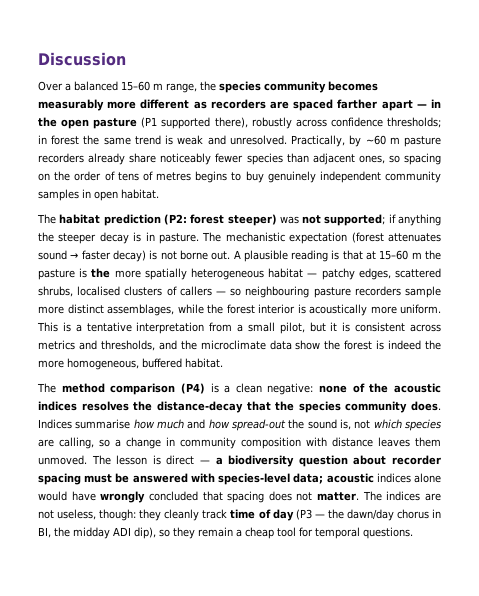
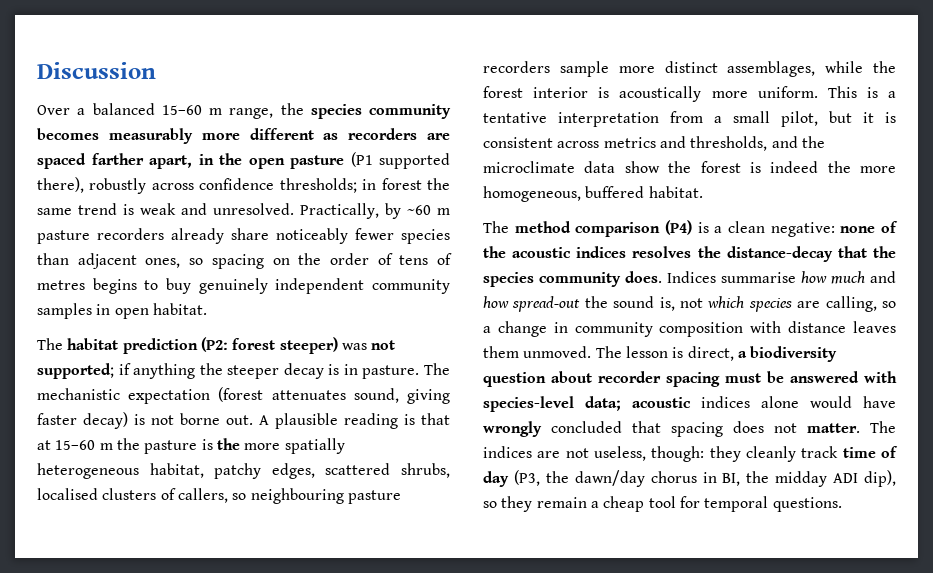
- Over a balanced 15–60 m range, the species community becomes measurably more different as recorders are spaced farther apart — in the open pasture (P1 supported there), robustly across confidence thresholds; in forest the same trend is weak and unresolved.
+ Over a balanced 15–60 m range, the species community becomes measurably more different as recorders are spaced farther apart, in the open pasture (P1 supported there), robustly across confidence thresholds; in forest the same trend is weak and unresolved.
- The mechanistic expectation (forest attenuates sound → faster decay) is not borne out.
+ The mechanistic expectation (forest attenuates sound, giving faster decay) is not borne out.
- A plausible reading is that at 15–60 m the pasture is the more spatially heterogeneous habitat — patchy edges, scattered shrubs, localised clusters of callers — so neighbouring pasture recorders sample more distinct assemblages, while the forest interior is acoustically more uniform.
+ A plausible reading is that at 15–60 m the pasture is the more spatially heterogeneous habitat, patchy edges, scattered shrubs, localised clusters of callers, so neighbouring pasture recorders sample more distinct assemblages, while the forest interior is acoustically more uniform.
- The lesson is direct — a biodiversity question about recorder spacing must be answered with species-level data; acoustic indices alone would have wrongly concluded that spacing does not matter.
+ The lesson is direct, a biodiversity question about recorder spacing must be answered with species-level data; acoustic indices alone would have wrongly concluded that spacing does not matter.
- The indices are not useless, though: they cleanly track time of day (P3 — the dawn/day chorus in BI, the midday ADI dip), so they remain a cheap tool for temporal questions.
+ The indices are not useless, though: they cleanly track time of day (P3, the dawn/day chorus in BI, the midday ADI dip), so they remain a cheap tool for temporal questions.

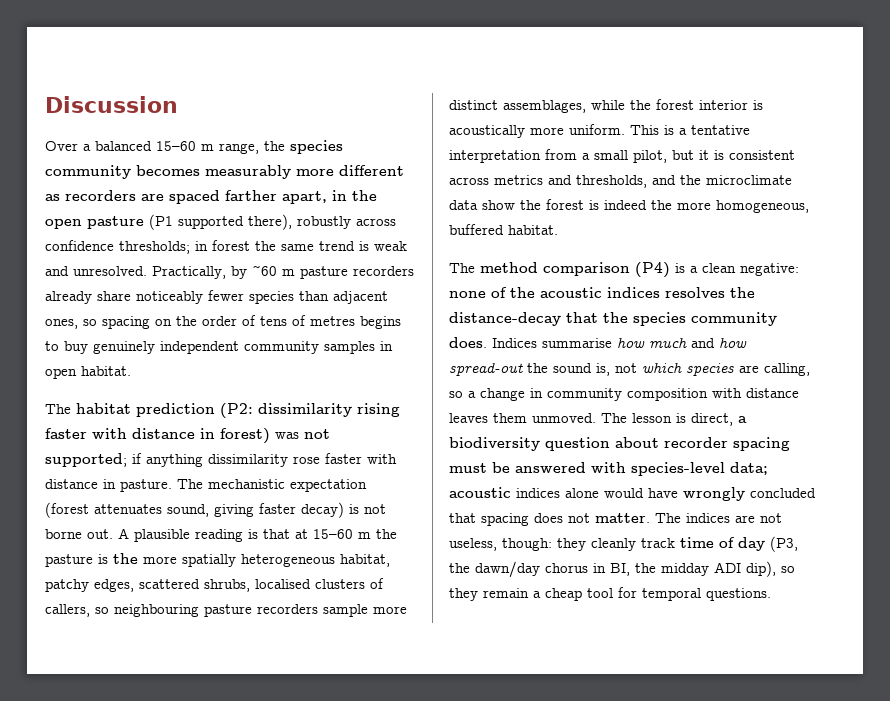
- The habitat prediction (P2: forest steeper) was not supported; if anything the steeper decay is in pasture.
+ The habitat prediction (P2: dissimilarity rising faster with distance in forest) was not supported; if anything dissimilarity rose faster with distance in pasture.

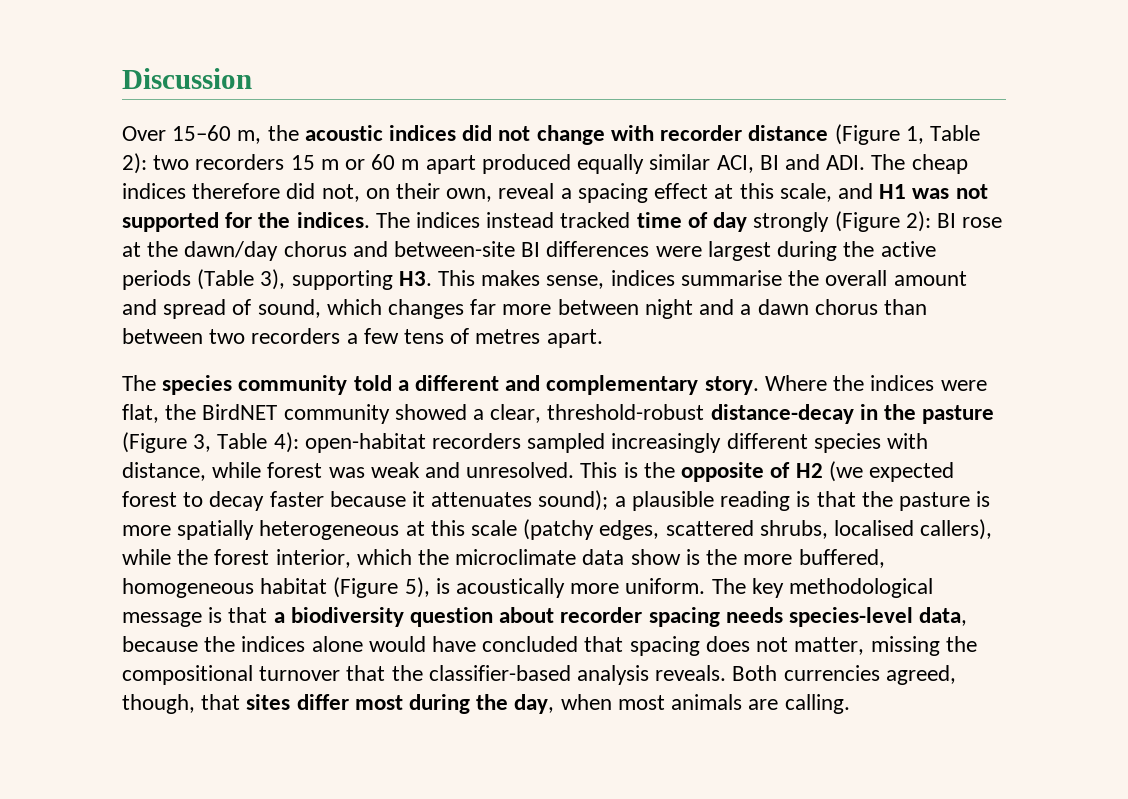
- Over a balanced 15–60 m range, the species community becomes measurably more different as recorders are spaced farther apart, in the open pasture (P1 supported there), robustly across confidence thresholds; in forest the same trend is weak and unresolved. Practically, by ~60 m pasture recorders already share noticeably fewer species than adjacent ones, so spacing on the order of tens of metres begins to buy genuinely independent community samples in open habitat.
- The habitat prediction (P2: dissimilarity rising faster with distance in forest) was not supported; if anything dissimilarity rose faster with distance in pasture. The mechanistic expectation (forest attenuates sound, giving faster decay) is not borne out. A plausible reading is that at 15–60 m the pasture is the more spatially heterogeneous habitat, patchy edges, scattered shrubs, localised clusters of callers, so neighbouring pasture recorders sample more distinct assemblages, while the forest interior is acoustically more uniform. This is a tentative interpretation from a small pilot, but it is consistent across metrics and thresholds, and the microclimate data show the forest is indeed the more homogeneous, buffered habitat.
- The method comparison (P4) is a clean negative: none of the acoustic indices resolves the distance-decay that the species community does. Indices summarise how much and how spread-out the sound is, not which species are calling, so a change in community composition with distance leaves them unmoved. The lesson is direct, a biodiversity question about recorder spacing must be answered with species-level data; acoustic indices alone would have wrongly concluded that spacing does not matter. The indices are not useless, though: they cleanly track time of day (P3, the dawn/day chorus in BI, the midday ADI dip), so they remain a cheap tool for temporal questions.
+ Over 15–60 m, the acoustic indices did not change with recorder distance (Figure 1, Table 2): two recorders 15 m or 60 m apart produced equally similar ACI, BI and ADI. The cheap indices therefore did not, on their own, reveal a spacing effect at this scale, and H1 was not supported for the indices. The indices instead tracked time of day strongly (Figure 2): BI rose at the dawn/day chorus and between-site BI differences were largest during the active periods (Table 3), supporting H3. This makes sense, indices summarise the overall amount and spread of sound, which changes far more between night and a dawn chorus than between two recorders a few tens of metres apart.
+ The species community told a different and complementary story. Where the indices were flat, the BirdNET community showed a clear, threshold-robust distance-decay in the pasture (Figure 3, Table 4): open-habitat recorders sampled increasingly different species with distance, while forest was weak and unresolved. This is the opposite of H2 (we expected forest to decay faster because it attenuates sound); a plausible reading is that the pasture is more spatially heterogeneous at this scale (patchy edges, scattered shrubs, localised callers), while the forest interior, which the microclimate data show is the more buffered, homogeneous habitat (Figure 5), is acoustically more uniform. The key methodological message is that a biodiversity question about recorder spacing needs species-level data, because the indices alone would have concluded that spacing does not matter, missing the compositional turnover that the classifier-based analysis reveals. Both currencies agreed, though, that sites differ most during the day, when most animals are calling.

